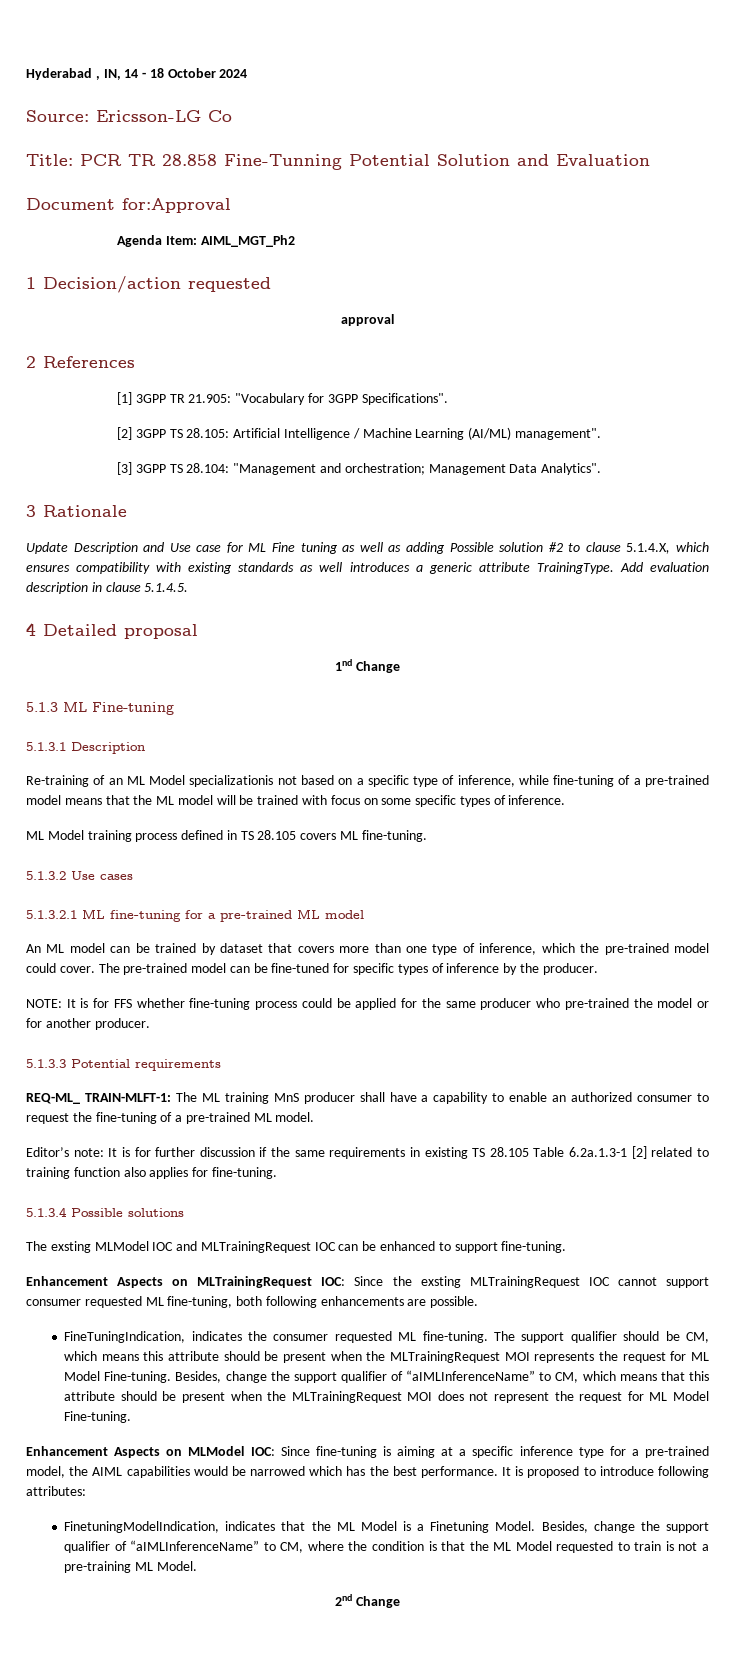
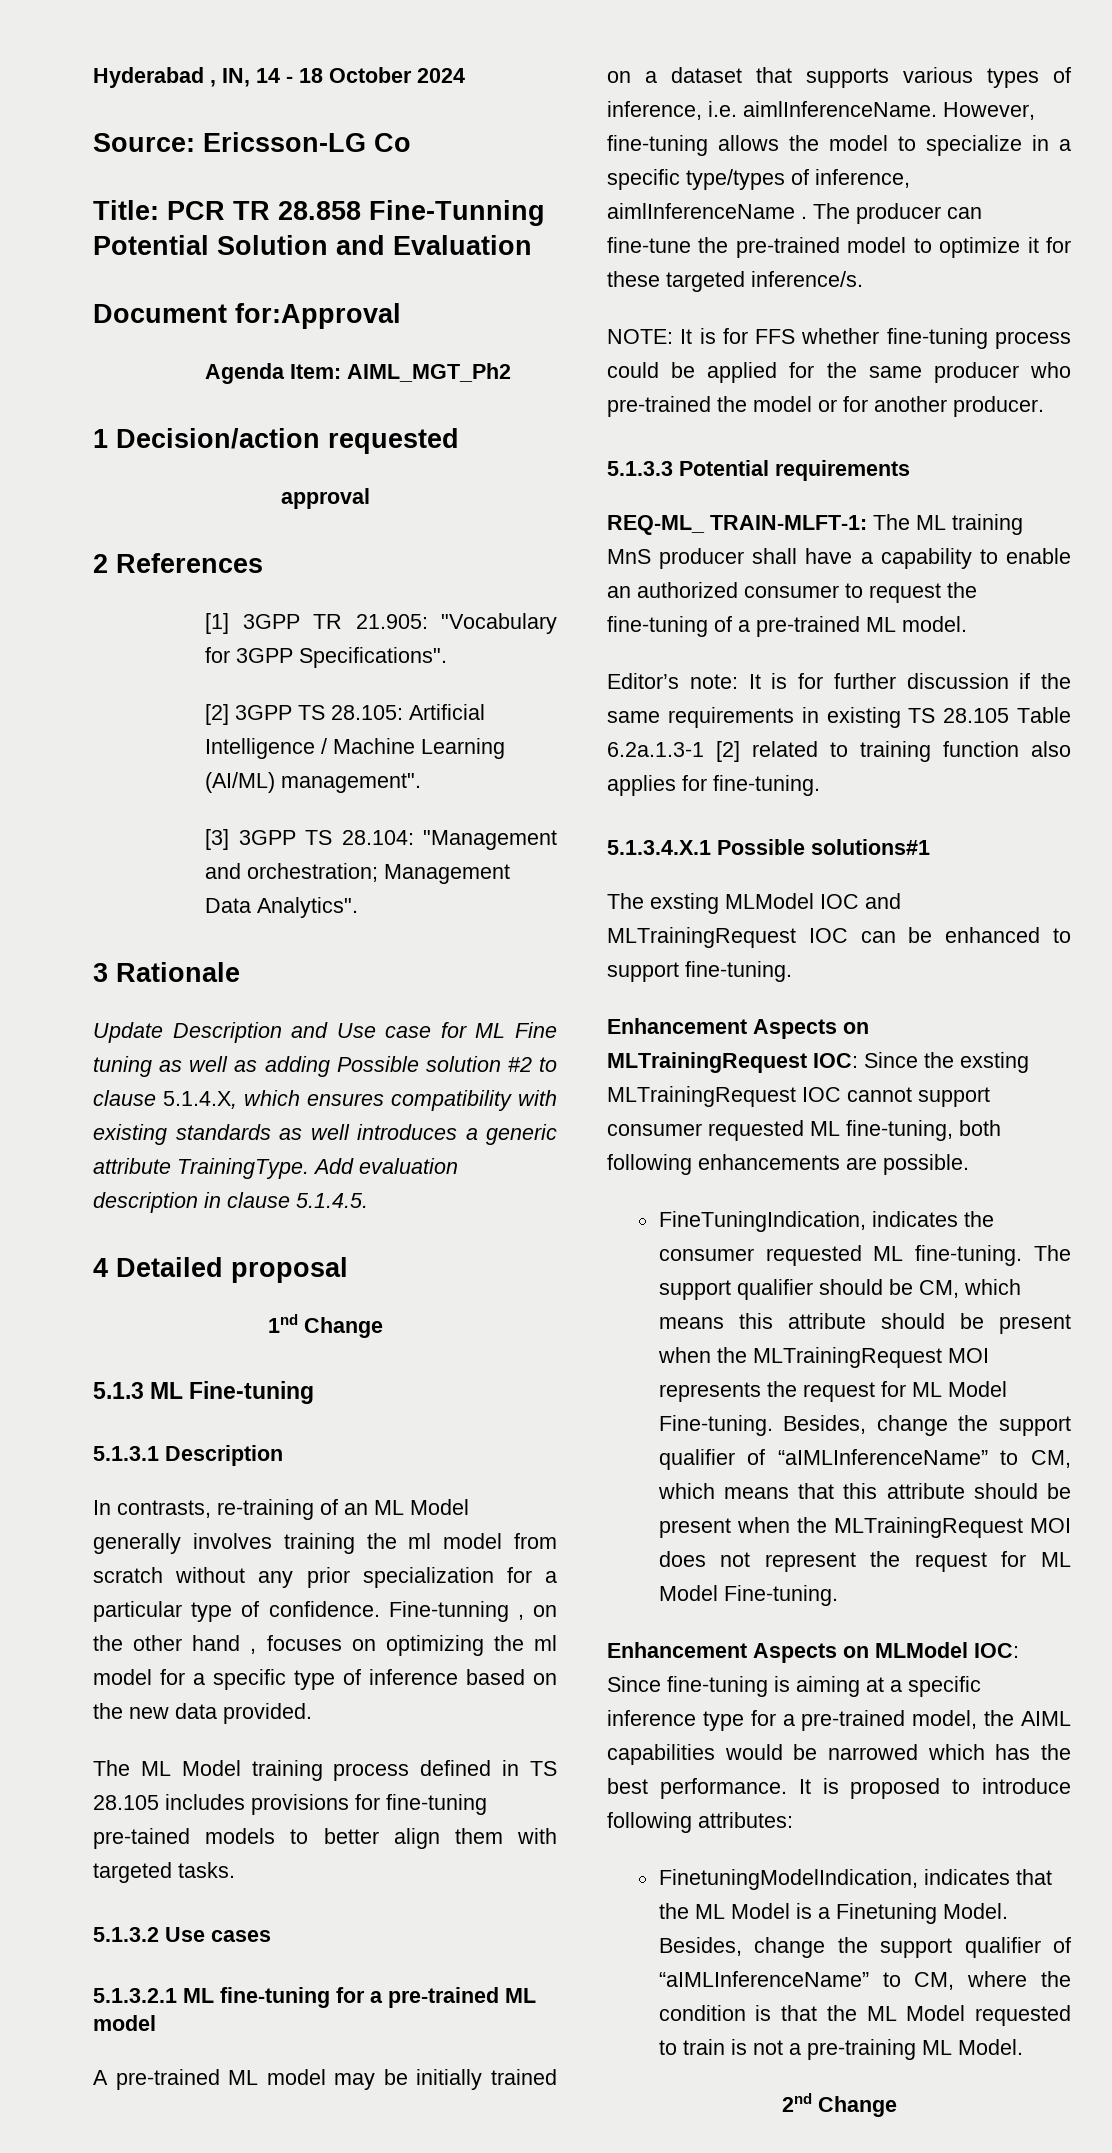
- Re-training of an ML Model specializationis not based on a specific type of inference, while fine-tuning of a pre-trained model means that the ML model will be trained with focus on some specific types of inference.
- ML Model training process defined in TS 28.105 covers ML fine-tuning.
+ In contrasts, re-training of an ML Model generally involves training the ml model from scratch without any prior specialization for a particular type of confidence. Fine-tunning , on the other hand , focuses on optimizing the ml model for a specific type of inference based on the new data provided.
+ The ML Model training process defined in TS 28.105 includes provisions for fine-tuning pre-tained models to better align them with targeted tasks.
- An ML model can be trained by dataset that covers more than one type of inference, which the pre-trained model could cover. The pre-trained model can be fine-tuned for specific types of inference by the producer.
+ A pre-trained ML model may be initially trained on a dataset that supports various types of inference, i.e. aimlInferenceName. However, fine-tuning allows the model to specialize in a specific type/types of inference, aimlInferenceName . The producer can fine-tune the pre-trained model to optimize it for these targeted inference/s.
- 5.1.3.4 Possible solutions
+ 5.1.3.4.X.1 Possible solutions#1

